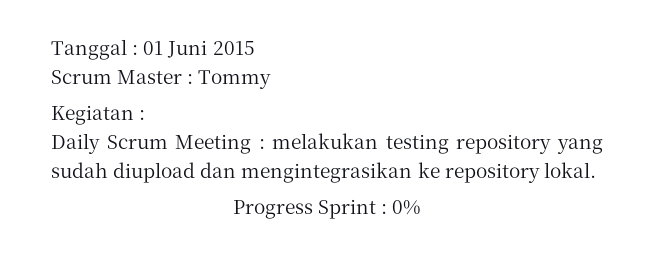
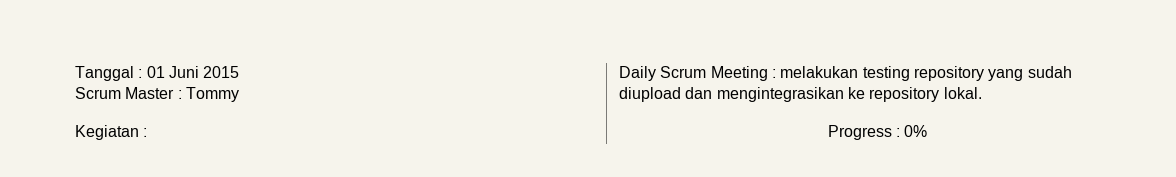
- Progress Sprint : 0%
+ Progress : 0%

